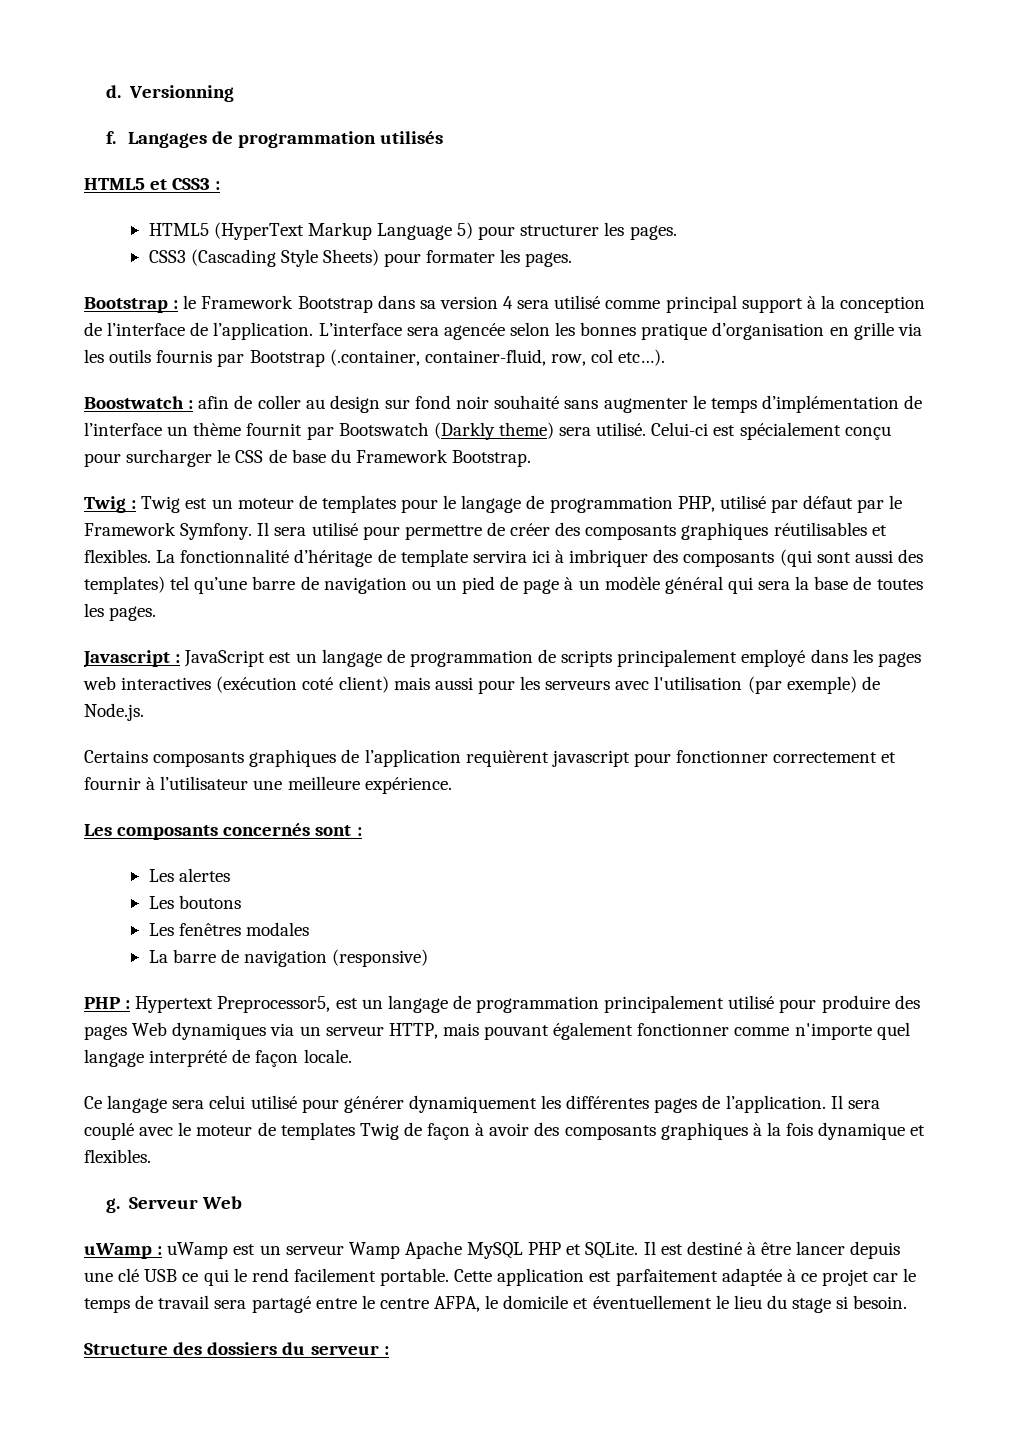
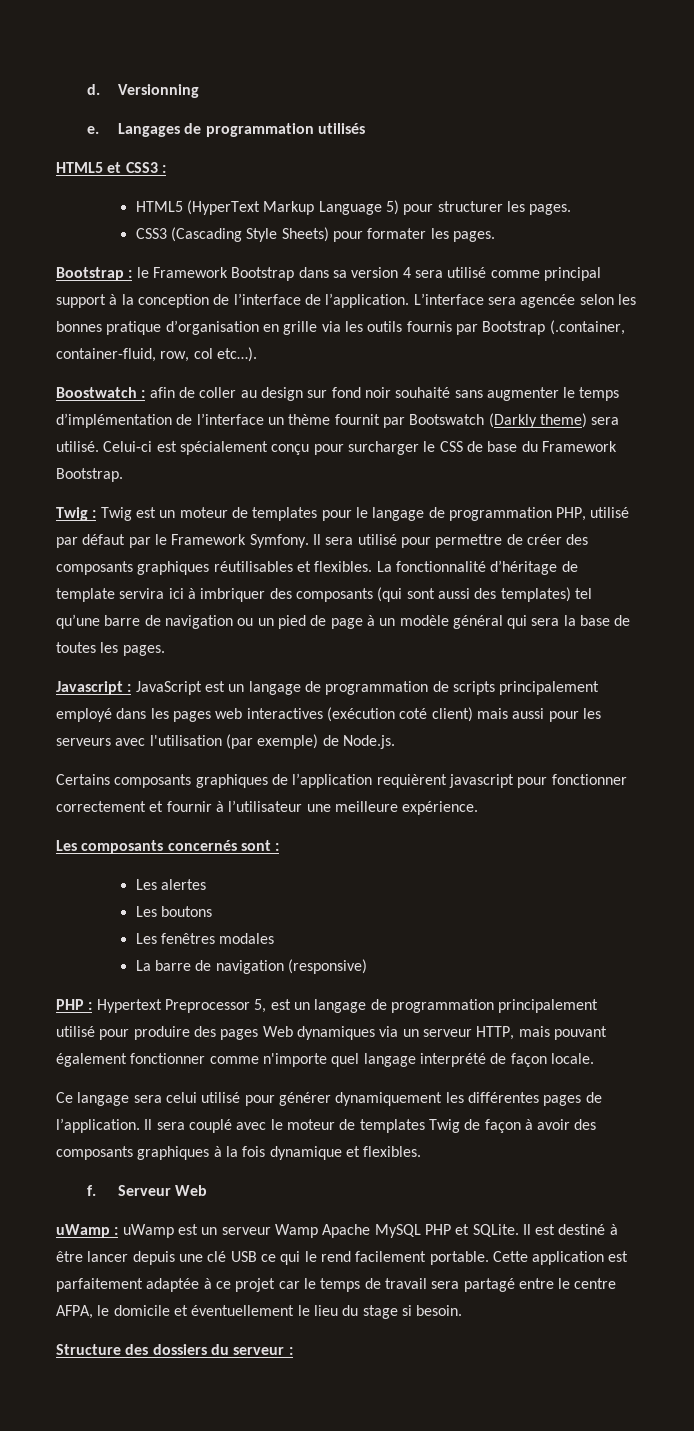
- f.
+ e.
- PHP : Hypertext Preprocessor5, est un langage de programmation principalement utilisé pour produire des pages Web dynamiques via un serveur HTTP, mais pouvant également fonctionner comme n'importe quel langage interprété de façon locale.
+ PHP : Hypertext Preprocessor 5, est un langage de programmation principalement utilisé pour produire des pages Web dynamiques via un serveur HTTP, mais pouvant également fonctionner comme n'importe quel langage interprété de façon locale.
- g.
+ f.

